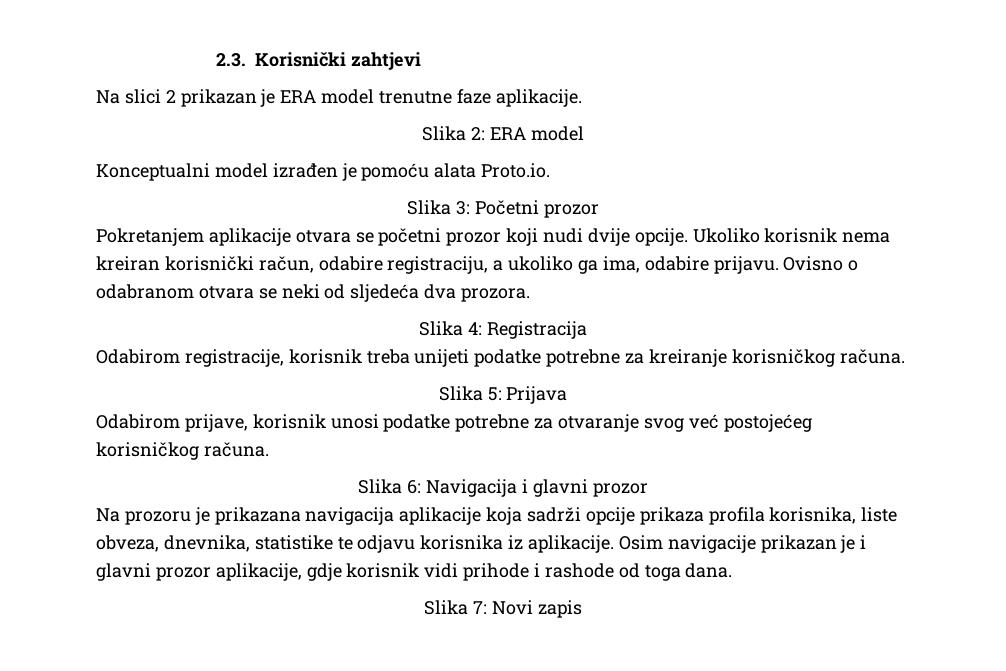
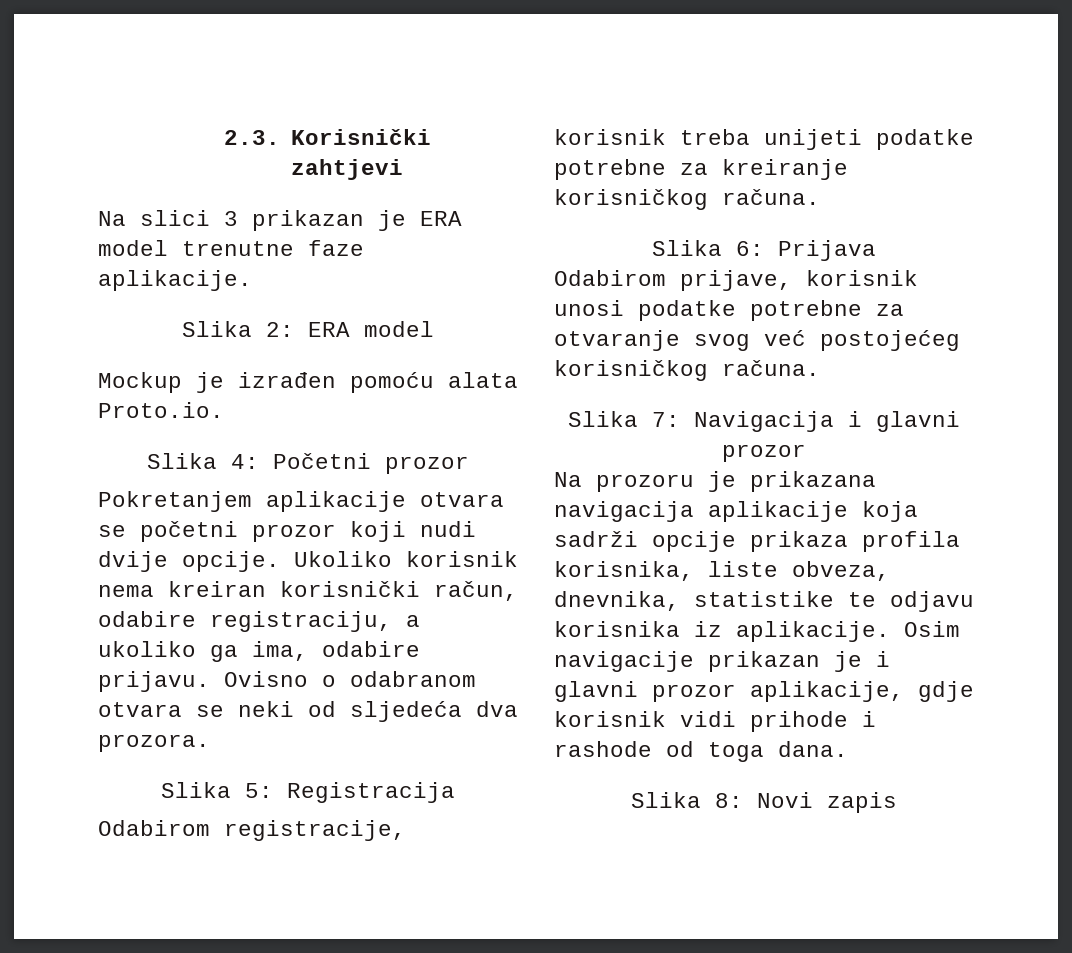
- Na slici 2 prikazan je ERA model trenutne faze aplikacije.
+ Na slici 3 prikazan je ERA model trenutne faze aplikacije.
- Konceptualni model izrađen je pomoću alata Proto.io.
+ Mockup je izrađen pomoću alata Proto.io.
- Slika 3: Početni prozor
+ Slika 4: Početni prozor
- Slika 4: Registracija
+ Slika 5: Registracija
- Slika 5: Prijava
+ Slika 6: Prijava
- Slika 6: Navigacija i glavni prozor
+ Slika 7: Navigacija i glavni prozor
- Slika 7: Novi zapis
+ Slika 8: Novi zapis

